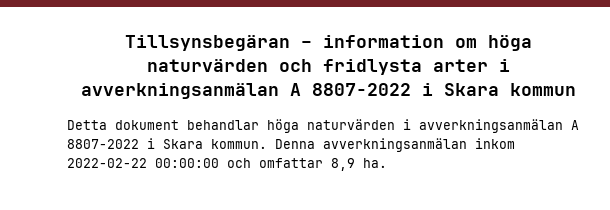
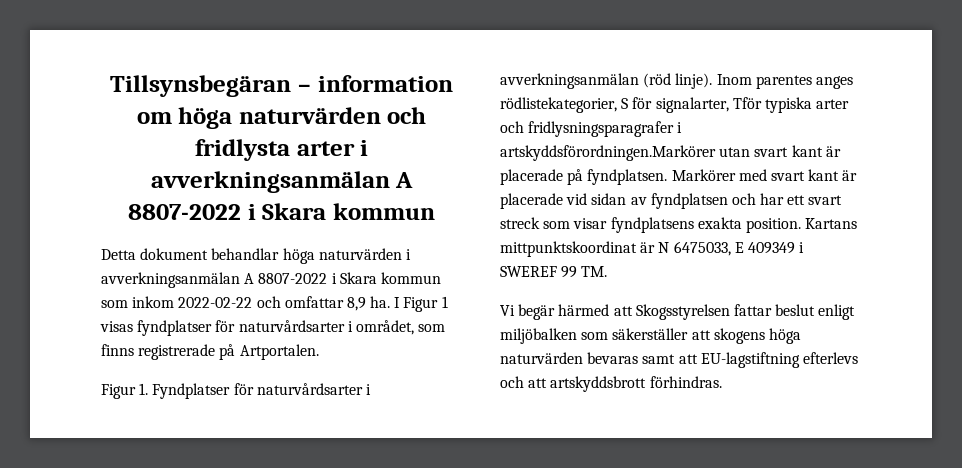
- Detta dokument behandlar höga naturvärden i avverkningsanmälan A 8807-2022 i Skara kommun. Denna avverkningsanmälan inkom 2022-02-22 00:00:00 och omfattar 8,9 ha.
+ Detta dokument behandlar höga naturvärden i avverkningsanmälan A 8807-2022 i Skara kommun som inkom 2022-02-22 och omfattar 8,9 ha.
+ I Figur 1 visas fyndplatser för naturvårdsarter i området, som finns registrerade på Artportalen.
+ Figur 1. Fyndplatser för naturvårdsarter i avverkningsanmälan (röd linje). Inom parentes anges rödlistekategorier, S för signalarter, Tför typiska arter och fridlysningsparagrafer i artskyddsförordningen.Markörer utan svart kant är placerade på fyndplatsen. Markörer med svart kant är placerade vid sidan av fyndplatsen och har ett svart streck som visar fyndplatsens exakta position. Kartans mittpunktskoordinat är N 6475033, E 409349 i SWEREF 99 TM.
+ Vi begär härmed att Skogsstyrelsen fattar beslut enligt miljöbalken som säkerställer att skogens höga naturvärden bevaras samt att EU-lagstiftning efterlevs och att artskyddsbrott förhindras.

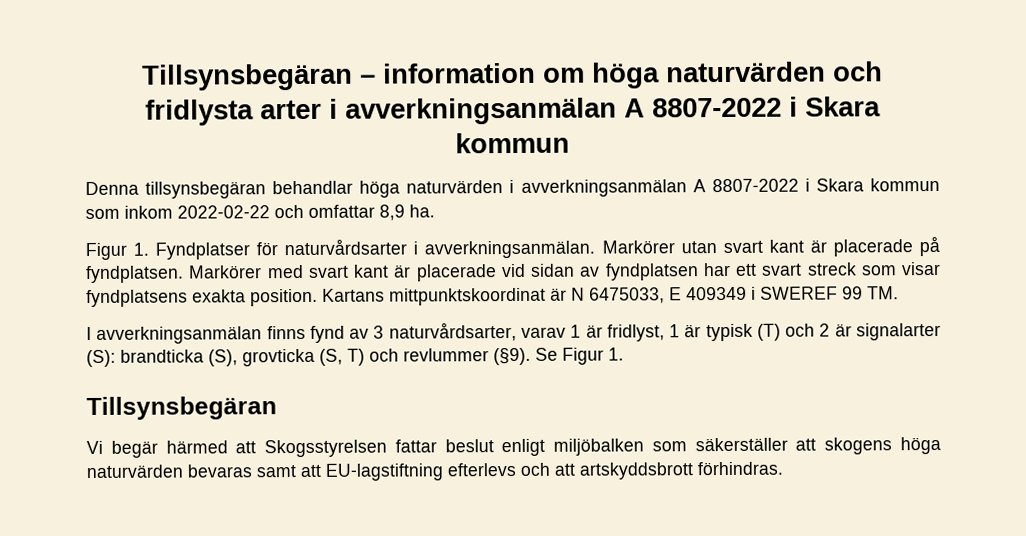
- Detta dokument behandlar höga naturvärden i avverkningsanmälan A 8807-2022 i Skara kommun som inkom 2022-02-22 och omfattar 8,9 ha. I Figur 1 visas fyndplatser för naturvårdsarter i området, som finns registrerade på Artportalen.
+ Denna tillsynsbegäran behandlar höga naturvärden i avverkningsanmälan A 8807-2022 i Skara kommun som inkom 2022-02-22 och omfattar 8,9 ha.
- Figur 1. Fyndplatser för naturvårdsarter i avverkningsanmälan (röd linje). Inom parentes anges rödlistekategorier, S för signalarter, Tför typiska arter och fridlysningsparagrafer i artskyddsförordningen.Markörer utan svart kant är placerade på fyndplatsen.
+ Figur 1. Fyndplatser för naturvårdsarter i avverkningsanmälan. Markörer utan svart kant är placerade på fyndplatsen.
- Markörer med svart kant är placerade vid sidan av fyndplatsen och har ett svart streck som visar fyndplatsens exakta position.
+ Markörer med svart kant är placerade vid sidan av fyndplatsen har ett svart streck som visar fyndplatsens exakta position.
+ I avverkningsanmälan finns fynd av 3 naturvårdsarter, varav 1 är fridlyst, 1 är typisk (T) och 2 är signalarter (S): brandticka (S), grovticka (S, T) och revlummer (§9). Se Figur 1.
+ Tillsynsbegäran

